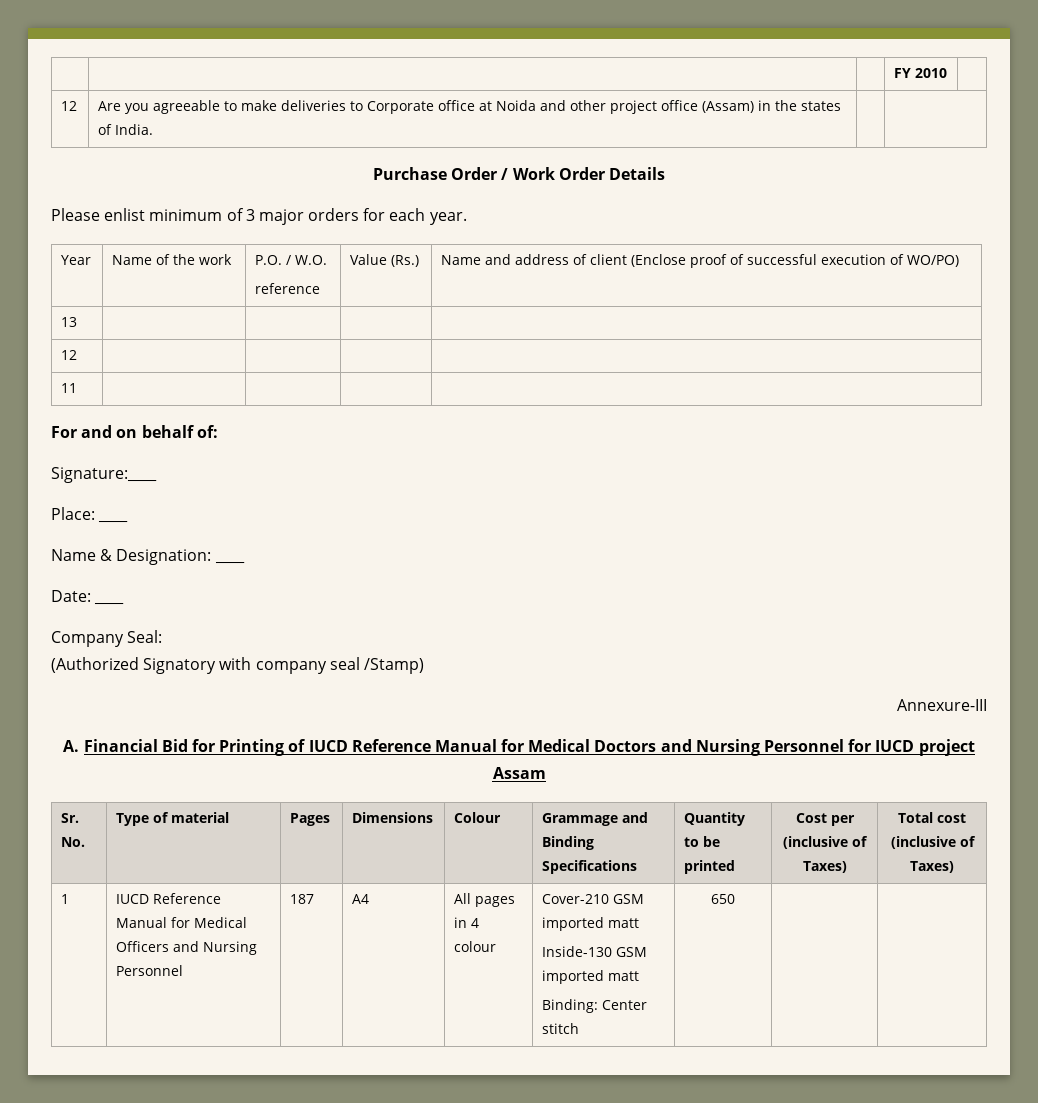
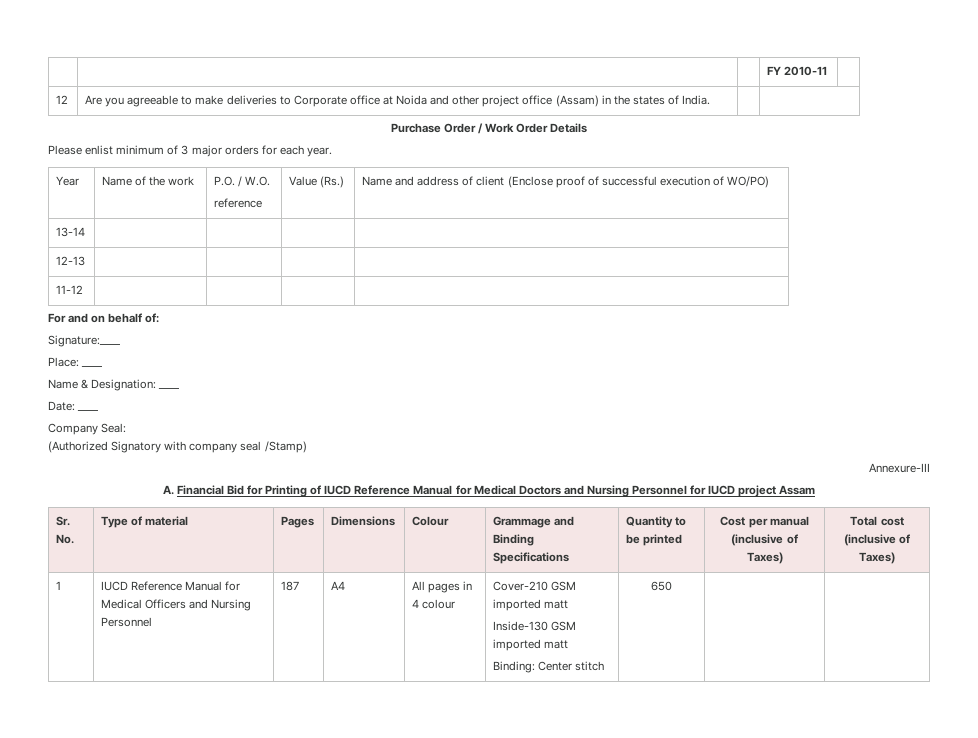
- | | | FY 2010 |
+ | | | FY 2010-11 |
- 13 | | | |
- 12 | | | |
- 11 | | | |
+ 13-14 | | | |
+ 12-13 | | | |
+ 11-12 | | | |
- Sr. No. | Type of material | Pages | Dimensions | Colour | Grammage and Binding Specifications | Quantity to be printed | Cost per (inclusive of Taxes) | Total cost (inclusive of Taxes)
+ Sr. No. | Type of material | Pages | Dimensions | Colour | Grammage and Binding Specifications | Quantity to be printed | Cost per manual (inclusive of Taxes) | Total cost (inclusive of Taxes)

